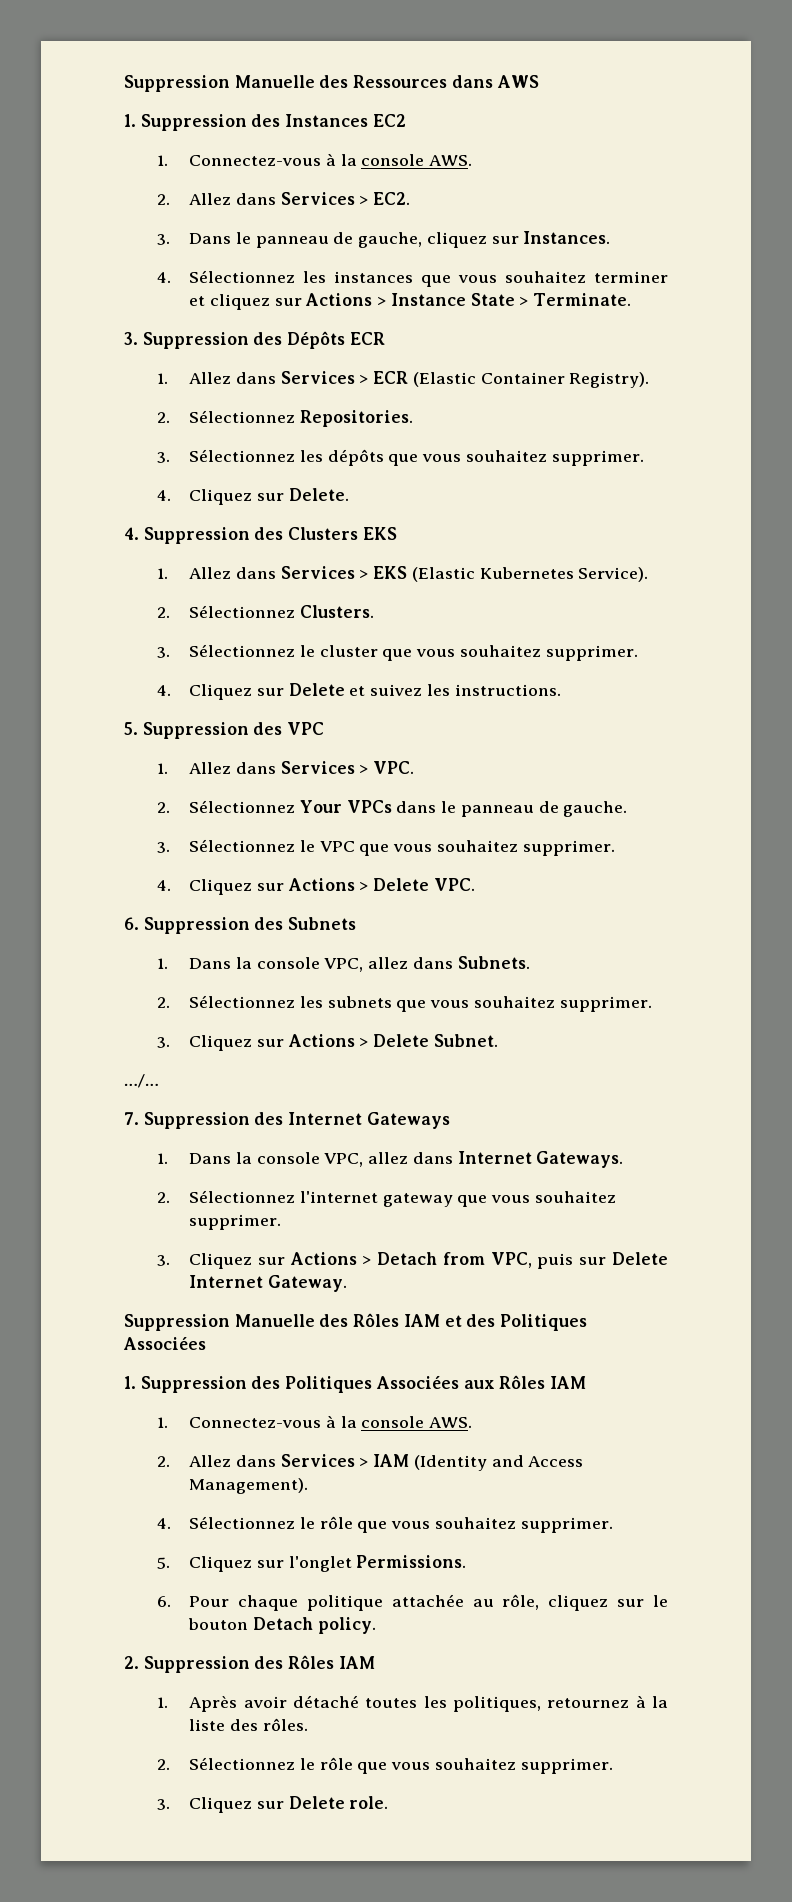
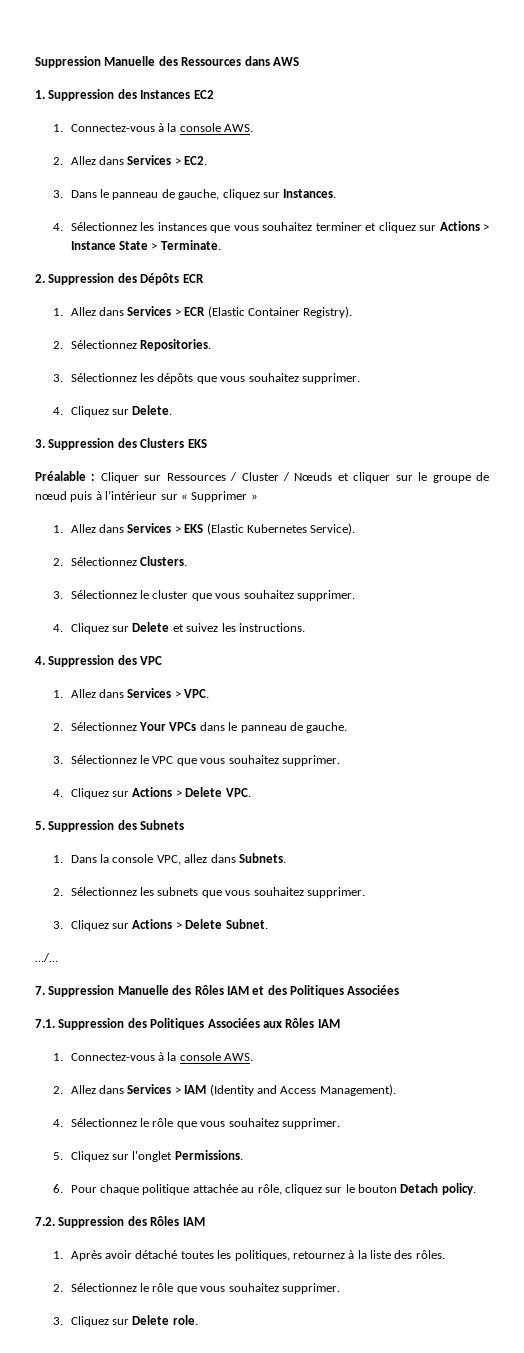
- 3. Suppression des Dépôts ECR
+ 2. Suppression des Dépôts ECR
- 4. Suppression des Clusters EKS
+ 3. Suppression des Clusters EKS
+ Préalable : Cliquer sur Ressources / Cluster / Nœuds et cliquer sur le groupe de nœud puis à l’intérieur sur « Supprimer »
- 5. Suppression des VPC
+ 4. Suppression des VPC
- 6. Suppression des Subnets
+ 5. Suppression des Subnets
- 7. Suppression des Internet Gateways
- 1. Dans la console VPC, allez dans Internet Gateways.
- 2. Sélectionnez l'internet gateway que vous souhaitez supprimer.
- 3. Cliquez sur Actions > Detach from VPC, puis sur Delete Internet Gateway.
- Suppression Manuelle des Rôles IAM et des Politiques Associées
+ 7. Suppression Manuelle des Rôles IAM et des Politiques Associées
- 1. Suppression des Politiques Associées aux Rôles IAM
+ 7.1. Suppression des Politiques Associées aux Rôles IAM
- 2. Suppression des Rôles IAM
+ 7.2. Suppression des Rôles IAM

